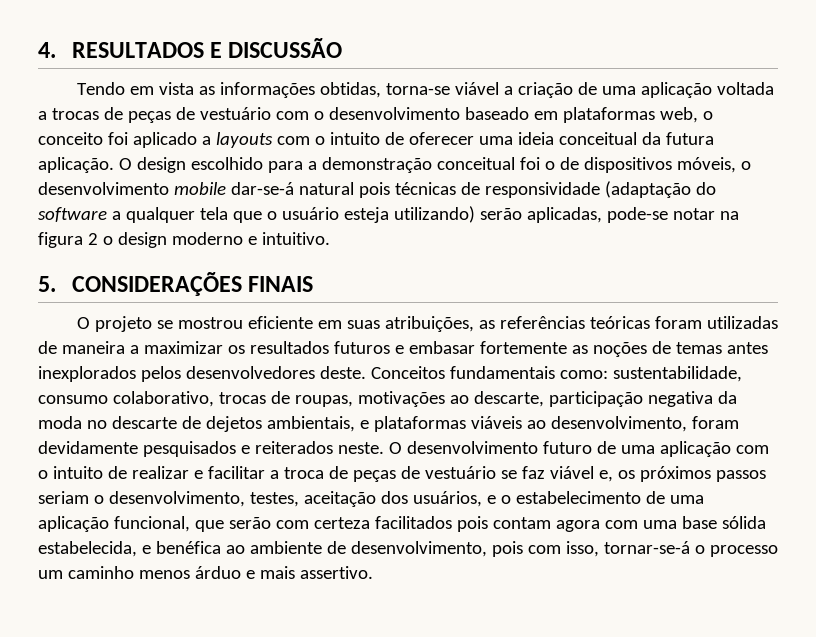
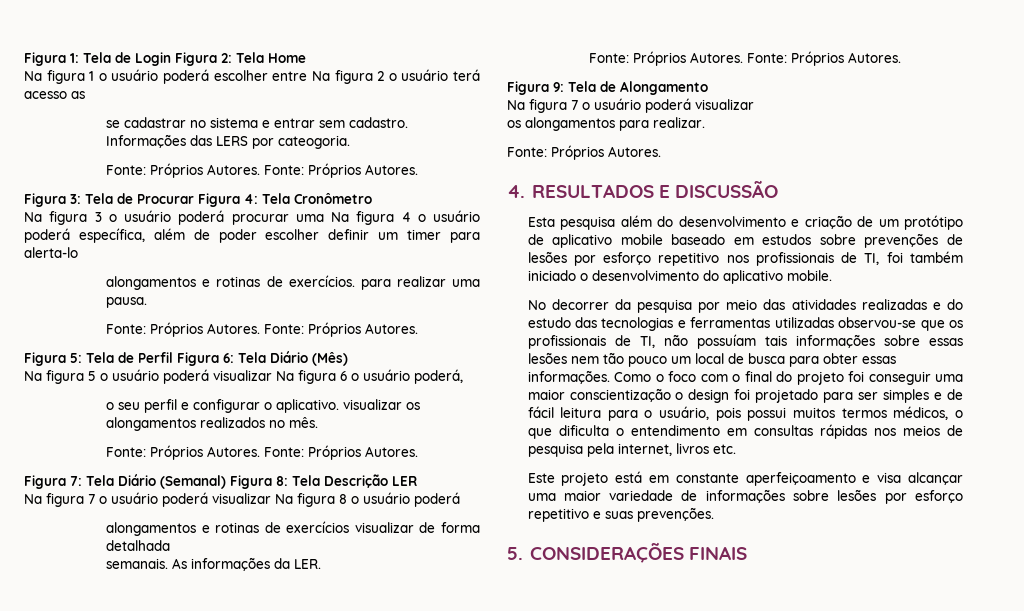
+ Figura 1: Tela de Login Figura 2: Tela Home
+ Na figura 1 o usuário poderá escolher entre Na figura 2 o usuário terá acesso as
+ se cadastrar no sistema e entrar sem cadastro. Informações das LERS por cateogoria.
+ Fonte: Próprios Autores. Fonte: Próprios Autores.
+ Figura 3: Tela de Procurar Figura 4: Tela Cronômetro
+ Na figura 3 o usuário poderá procurar uma Na figura 4 o usuário poderá específica, além de poder escolher definir um timer para alerta-lo
+ alongamentos e rotinas de exercícios. para realizar uma pausa.
+ Fonte: Próprios Autores. Fonte: Próprios Autores.
+ Figura 5: Tela de Perfil Figura 6: Tela Diário (Mês)
+ Na figura 5 o usuário poderá visualizar Na figura 6 o usuário poderá,
+ o seu perfil e configurar o aplicativo. visualizar os alongamentos realizados no mês.
+ Fonte: Próprios Autores. Fonte: Próprios Autores.
+ Figura 7: Tela Diário (Semanal) Figura 8: Tela Descrição LER
+ Na figura 7 o usuário poderá visualizar Na figura 8 o usuário poderá
+ alongamentos e rotinas de exercícios visualizar de forma detalhada
+ semanais. As informações da LER.
+ Fonte: Próprios Autores. Fonte: Próprios Autores.
+ Figura 9: Tela de Alongamento
+ Na figura 7 o usuário poderá visualizar
+ os alongamentos para realizar.
+ Fonte: Próprios Autores.
  4. RESULTADOS E DISCUSSÃO
- Tendo em vista as informações obtidas, torna-se viável a criação de uma aplicação voltada a trocas de peças de vestuário com o desenvolvimento baseado em plataformas web, o conceito foi aplicado a layouts com o intuito de oferecer uma ideia conceitual da futura aplicação. O design escolhido para a demonstração conceitual foi o de dispositivos móveis, o desenvolvimento mobile dar-se-á natural pois técnicas de responsividade (adaptação do software a qualquer tela que o usuário esteja utilizando) serão aplicadas, pode-se notar na figura 2 o design moderno e intuitivo.
+ Esta pesquisa além do desenvolvimento e criação de um protótipo de aplicativo mobile baseado em estudos sobre prevenções de lesões por esforço repetitivo nos profissionais de TI, foi também iniciado o desenvolvimento do aplicativo mobile.
+ No decorrer da pesquisa por meio das atividades realizadas e do estudo das tecnologias e ferramentas utilizadas observou-se que os profissionais de TI, não possuíam tais informações sobre essas lesões nem tão pouco um local de busca para obter essas informações. Como o foco com o final do projeto foi conseguir uma maior conscientização o design foi projetado para ser simples e de fácil leitura para o usuário, pois possui muitos termos médicos, o que dificulta o entendimento em consultas rápidas nos meios de pesquisa pela internet, livros etc.
+ Este projeto está em constante aperfeiçoamento e visa alcançar uma maior variedade de informações sobre lesões por esforço repetitivo e suas prevenções.
  5. CONSIDERAÇÕES FINAIS
- O projeto se mostrou eficiente em suas atribuições, as referências teóricas foram utilizadas de maneira a maximizar os resultados futuros e embasar fortemente as noções de temas antes inexplorados pelos desenvolvedores deste. Conceitos fundamentais como: sustentabilidade, consumo colaborativo, trocas de roupas, motivações ao descarte, participação negativa da moda no descarte de dejetos ambientais, e plataformas viáveis ao desenvolvimento, foram devidamente pesquisados e reiterados neste. O desenvolvimento futuro de uma aplicação com o intuito de realizar e facilitar a troca de peças de vestuário se faz viável e, os próximos passos seriam o desenvolvimento, testes, aceitação dos usuários, e o estabelecimento de uma aplicação funcional, que serão com certeza facilitados pois contam agora com uma base sólida estabelecida, e benéfica ao ambiente de desenvolvimento, pois com isso, tornar-se-á o processo um caminho menos árduo e mais assertivo.

